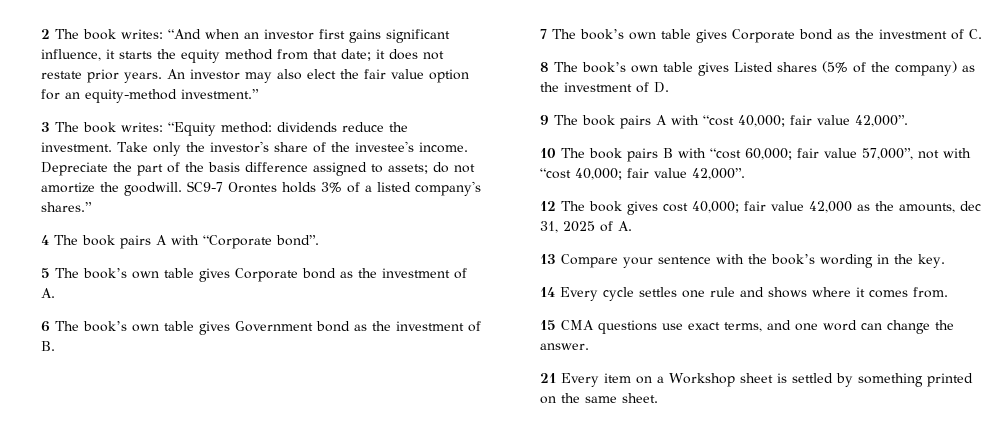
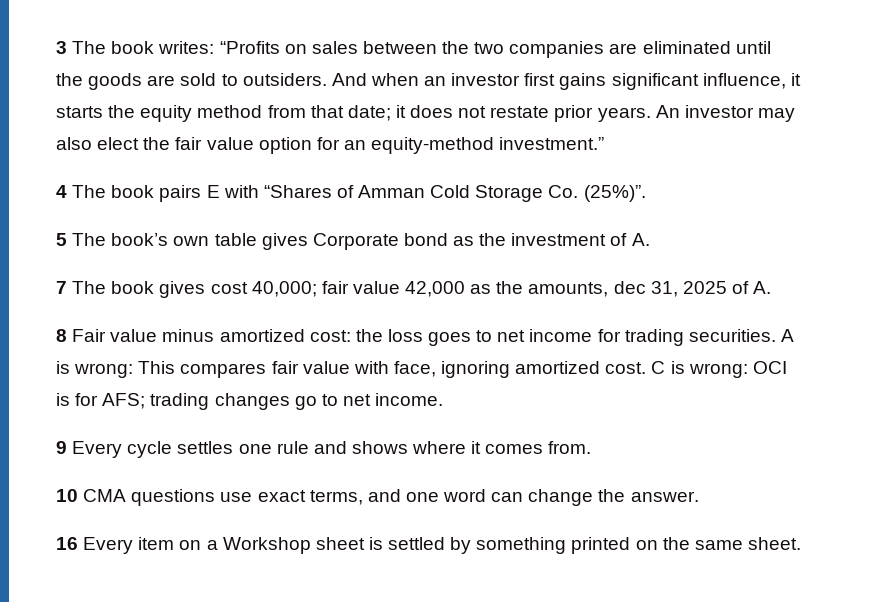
- 2 The book writes: “And when an investor first gains significant influence, it starts the equity method from that date; it does not restate prior years.
+ 3 The book writes: “Profits on sales between the two companies are eliminated until the goods are sold to outsiders. And when an investor first gains significant influence, it starts the equity method from that date; it does not restate prior years.
- 3 The book writes: “Equity method: dividends reduce the investment. Take only the investor's share of the investee's income. Depreciate the part of the basis difference assigned to assets; do not amortize the goodwill. SC9-7 Orontes holds 3% of a listed company's shares.”
- 4 The book pairs A with “Corporate bond”.
+ 4 The book pairs E with “Shares of Amman Cold Storage Co. (25%)”.
- 6 The book’s own table gives Government bond as the investment of B.
- 7 The book’s own table gives Corporate bond as the investment of C.
- 8 The book’s own table gives Listed shares (5% of the company) as the investment of D.
- 9 The book pairs A with “cost 40,000; fair value 42,000”.
- 10 The book pairs B with “cost 60,000; fair value 57,000”, not with “cost 40,000; fair value 42,000”.
- 12 The book gives cost 40,000; fair value 42,000 as the amounts, dec 31, 2025 of A.
+ 7 The book gives cost 40,000; fair value 42,000 as the amounts, dec 31, 2025 of A.
- 13 Compare your sentence with the book’s wording in the key.
- 14 Every cycle settles one rule and shows where it comes from.
+ 8 Fair value minus amortized cost: the loss goes to net income for trading securities. A is wrong: This compares fair value with face, ignoring amortized cost. C is wrong: OCI is for AFS; trading changes go to net income.
+ 9 Every cycle settles one rule and shows where it comes from.
- 15 CMA questions use exact terms, and one word can change the answer.
+ 10 CMA questions use exact terms, and one word can change the answer.
- 21 Every item on a Workshop sheet is settled by something printed on the same sheet.
+ 16 Every item on a Workshop sheet is settled by something printed on the same sheet.

